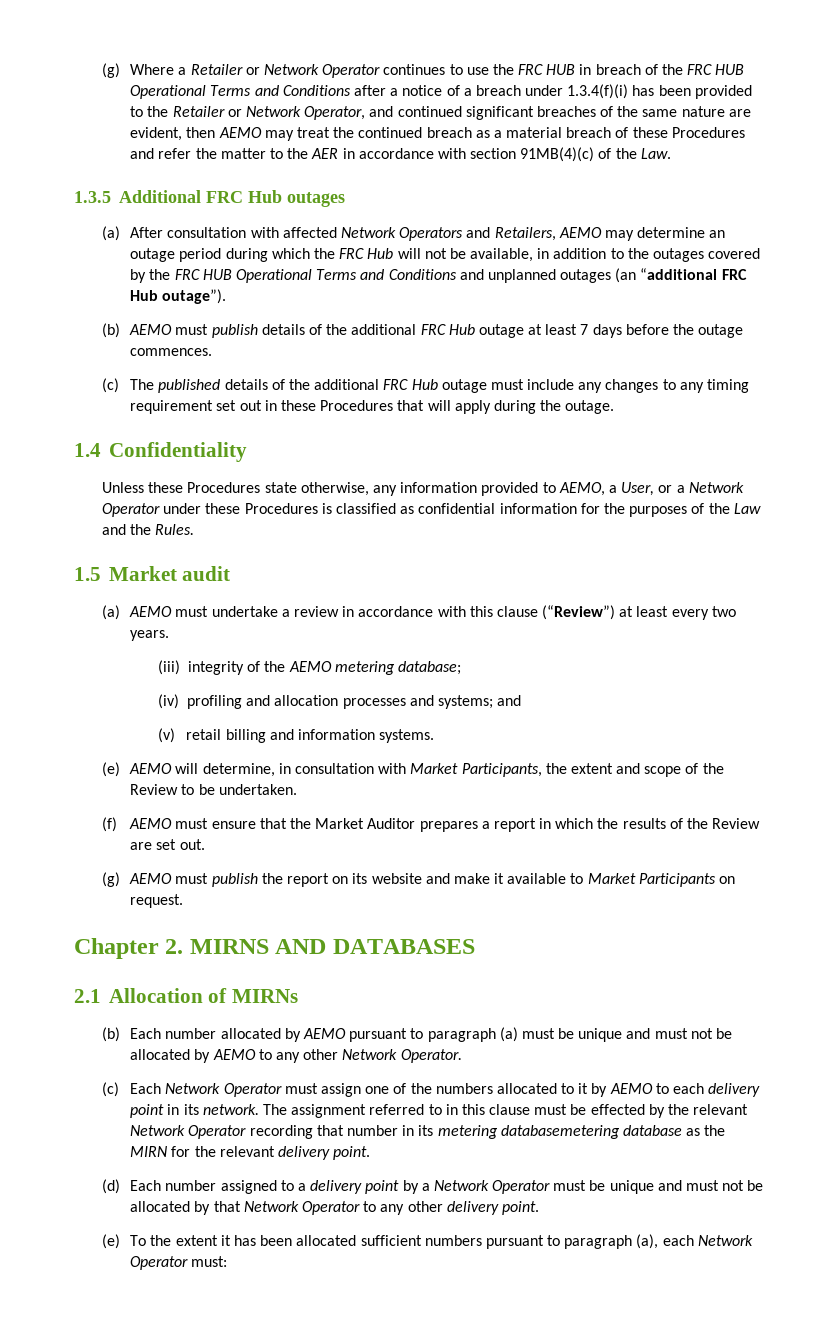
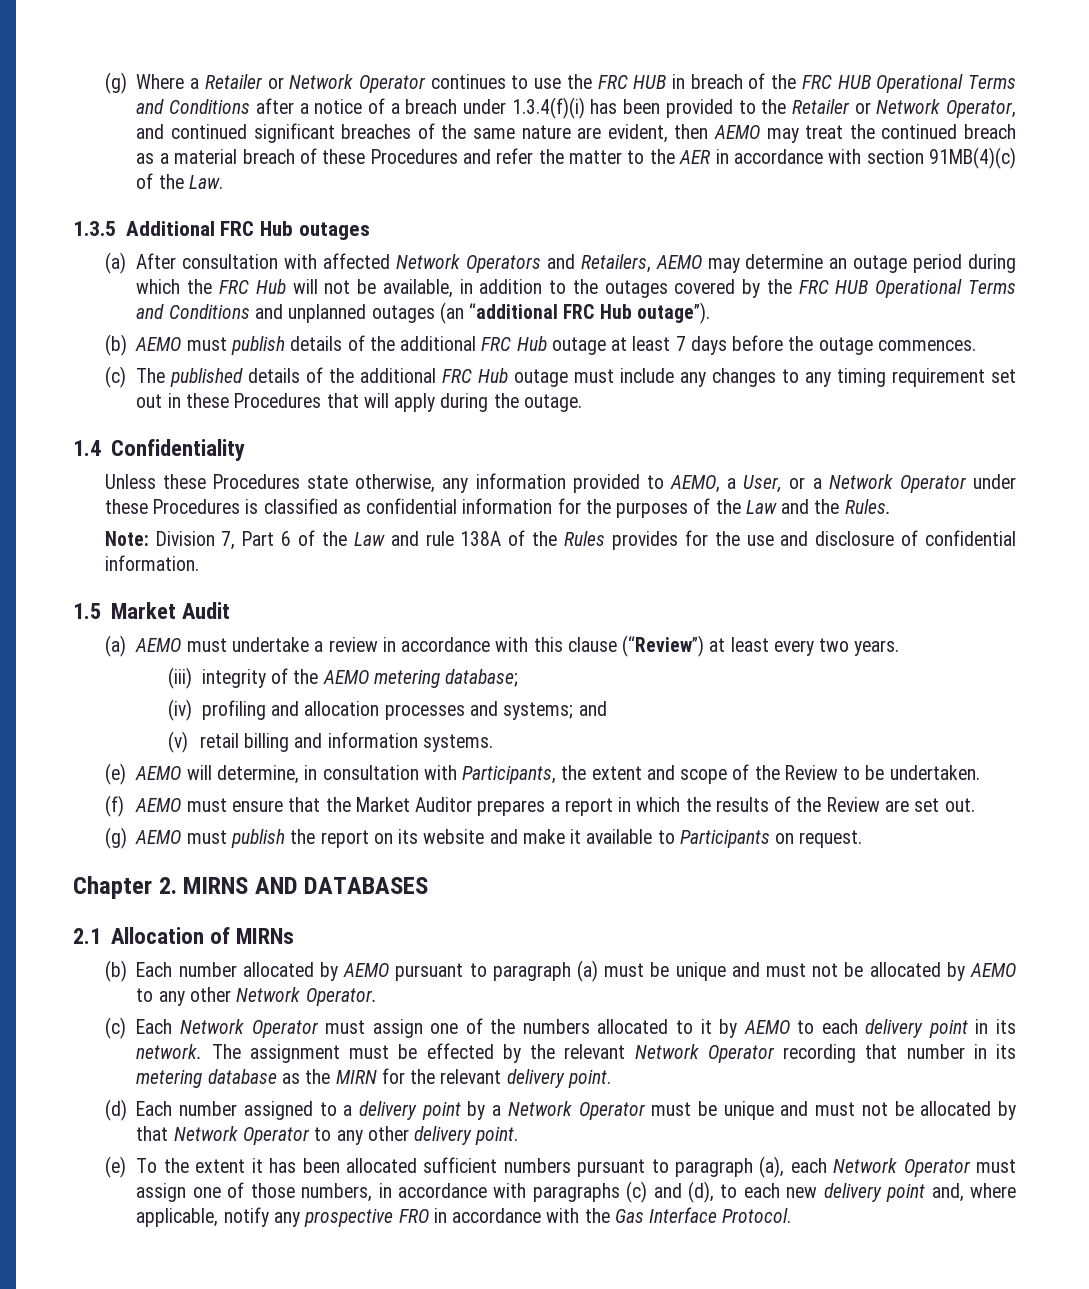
+ Note: Division 7, Part 6 of the Law and rule 138A of the Rules provides for the use and disclosure of confidential information.
- 1.5 Market audit
+ 1.5 Market Audit
- (e) AEMO will determine, in consultation with Market Participants, the extent and scope of the Review to be undertaken.
+ (e) AEMO will determine, in consultation with Participants, the extent and scope of the Review to be undertaken.
- (g) AEMO must publish the report on its website and make it available to Market Participants on request.
+ (g) AEMO must publish the report on its website and make it available to Participants on request.
- The assignment referred to in this clause must be effected by the relevant Network Operator recording that number in its metering databasemetering database as the MIRN for the relevant delivery point.
+ The assignment must be effected by the relevant Network Operator recording that number in its metering database as the MIRN for the relevant delivery point.
- (e) To the extent it has been allocated sufficient numbers pursuant to paragraph (a), each Network Operator must:
+ (e) To the extent it has been allocated sufficient numbers pursuant to paragraph (a), each Network Operator must assign one of those numbers, in accordance with paragraphs (c) and (d), to each new delivery point and, where applicable, notify any prospective FRO in accordance with the Gas Interface Protocol.

